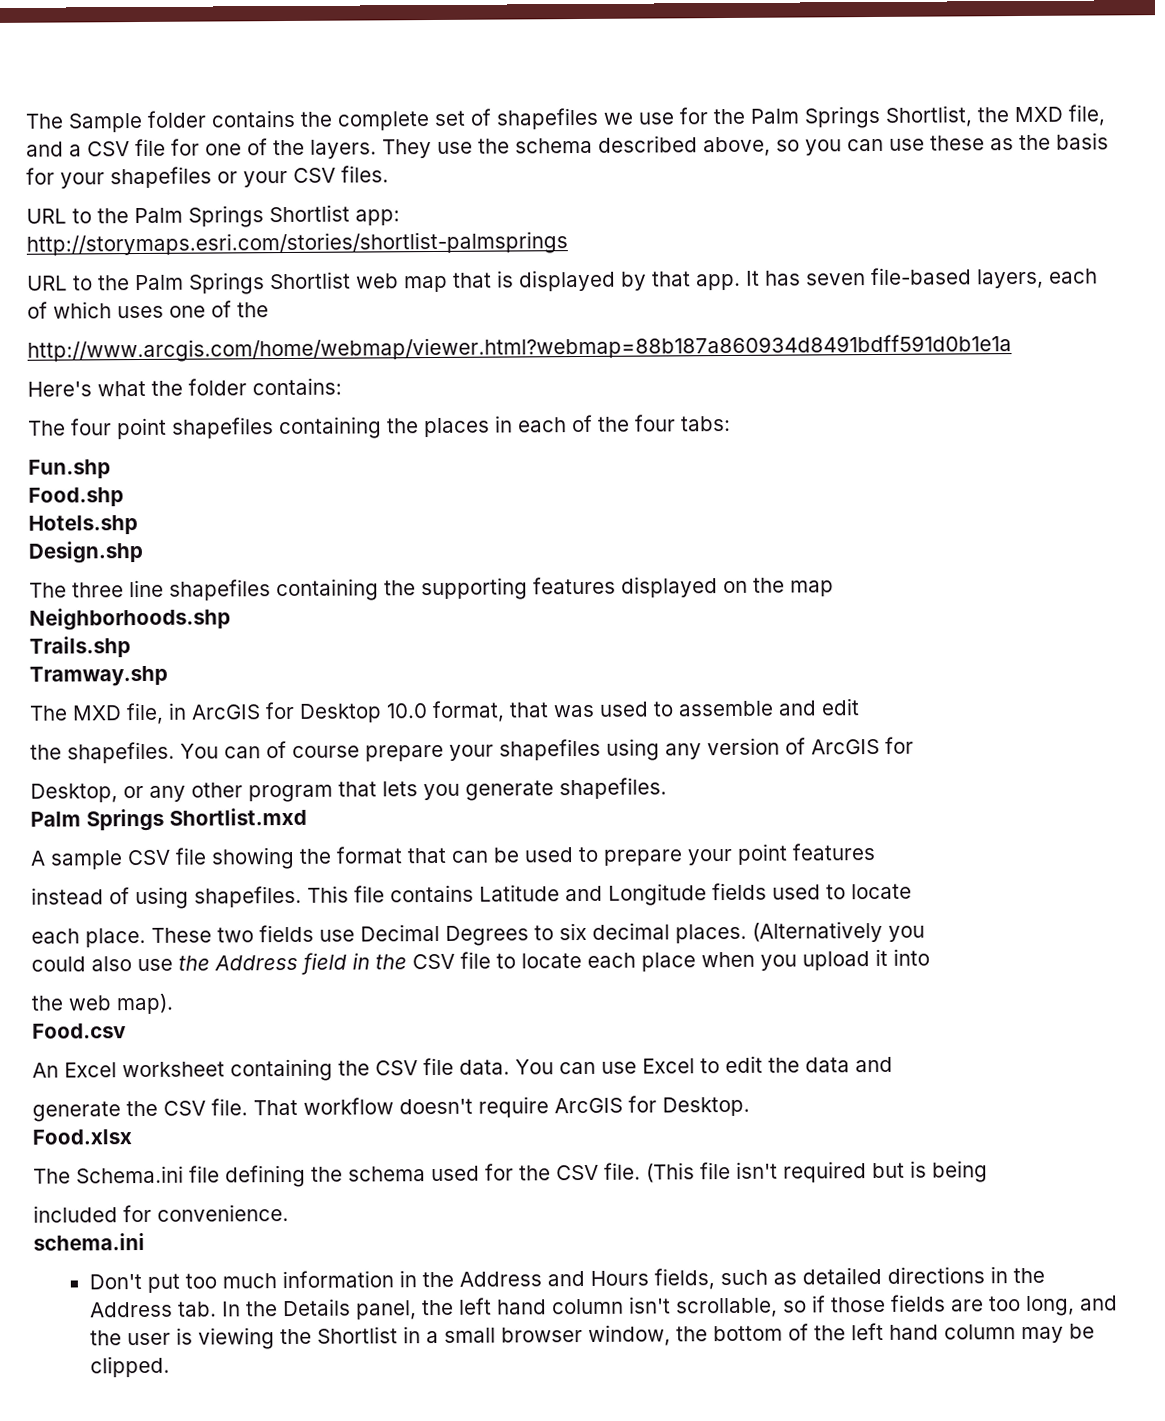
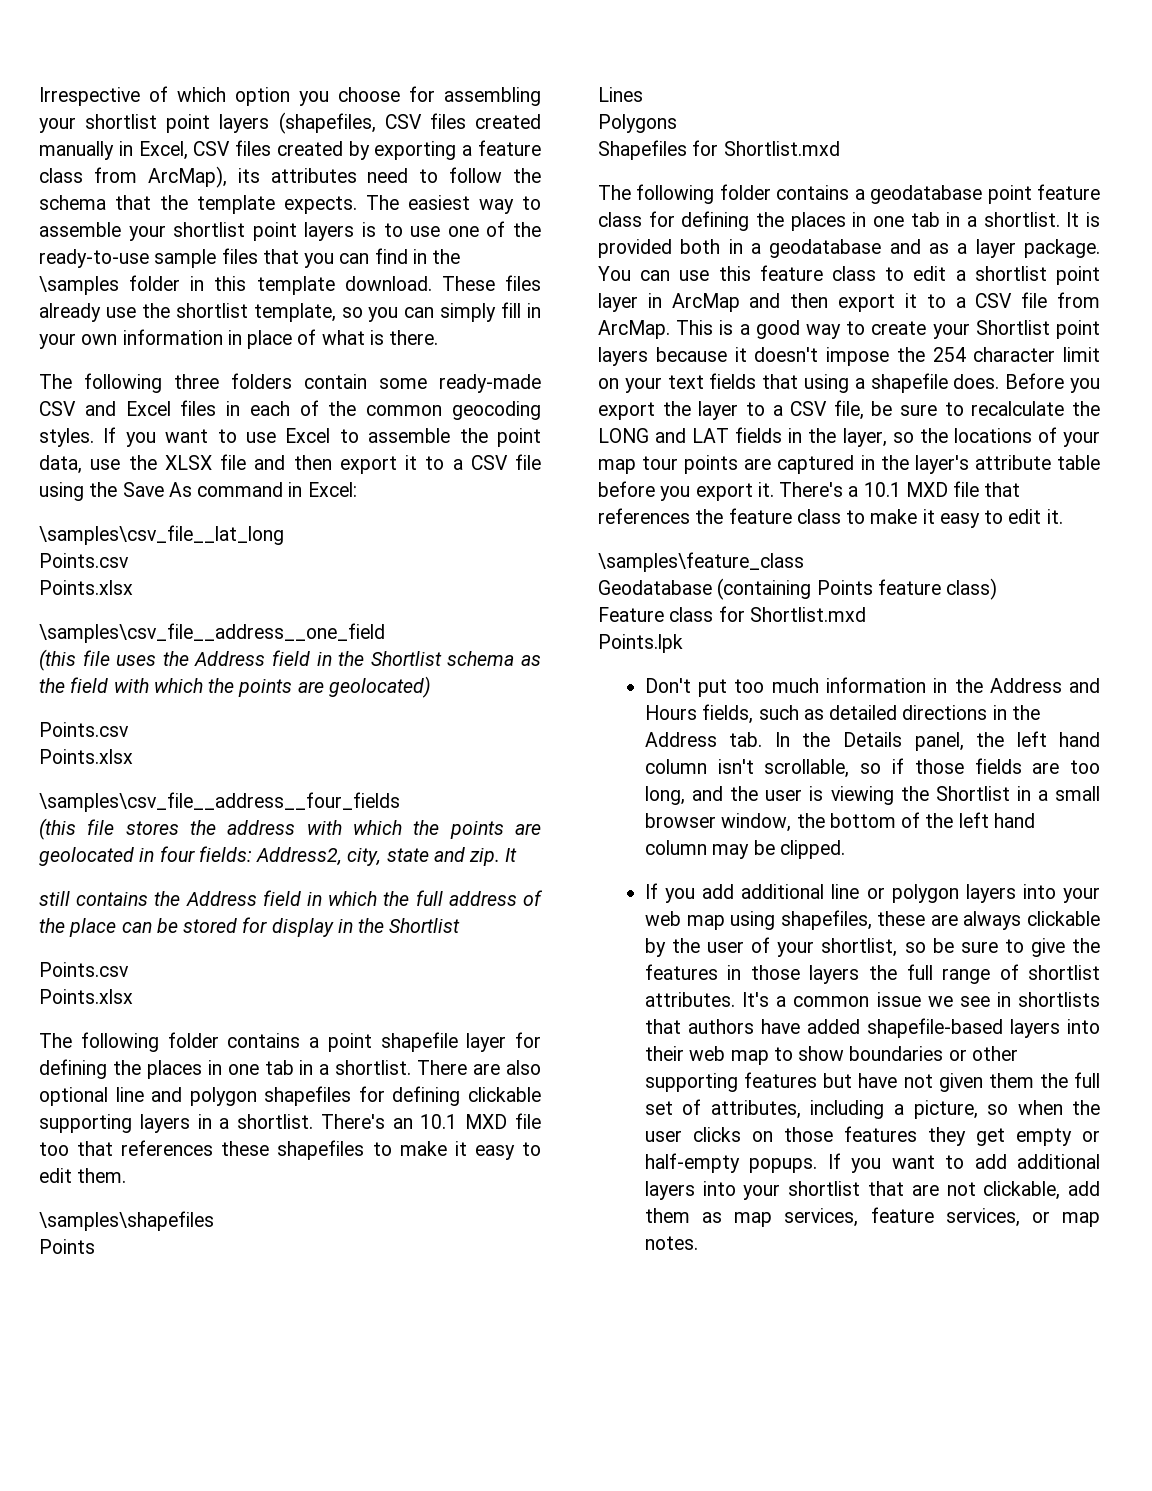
- The Sample folder contains the complete set of shapefiles we use for the Palm Springs Shortlist, the MXD file, and a CSV file for one of the layers. They use the schema described above, so you can use these as the basis for your shapefiles or your CSV files.
- URL to the Palm Springs Shortlist app:
- http://storymaps.esri.com/stories/shortlist-palmsprings
- URL to the Palm Springs Shortlist web map that is displayed by that app. It has seven file-based layers, each of which uses one of the
- http://www.arcgis.com/home/webmap/viewer.html?webmap=88b187a860934d8491bdff591d0b1e1a
- Here's what the folder contains:
- The four point shapefiles containing the places in each of the four tabs:
- Fun.shp
- Food.shp
- Hotels.shp
- Design.shp
- The three line shapefiles containing the supporting features displayed on the map
- Neighborhoods.shp
- Trails.shp
- Tramway.shp
- The MXD file, in ArcGIS for Desktop 10.0 format, that was used to assemble and edit
- the shapefiles. You can of course prepare your shapefiles using any version of ArcGIS for
- Desktop, or any other program that lets you generate shapefiles.
- Palm Springs Shortlist.mxd
- A sample CSV file showing the format that can be used to prepare your point features
- instead of using shapefiles. This file contains Latitude and Longitude fields used to locate
- each place. These two fields use Decimal Degrees to six decimal places. (Alternatively you
- could also use the Address field in the CSV file to locate each place when you upload it into
- the web map).
- Food.csv
- An Excel worksheet containing the CSV file data. You can use Excel to edit the data and
- generate the CSV file. That workflow doesn't require ArcGIS for Desktop.
- Food.xlsx
- The Schema.ini file defining the schema used for the CSV file. (This file isn't required but is being
- included for convenience.
- schema.ini
+ Irrespective of which option you choose for assembling your shortlist point layers (shapefiles, CSV files created manually in Excel, CSV files created by exporting a feature class from ArcMap), its attributes need to follow the schema that the template expects. The easiest way to assemble your shortlist point layers is to use one of the ready-to-use sample files that you can find in the \samples folder in this template download. These files already use the shortlist template, so you can simply fill in your own information in place of what is there.
+ The following three folders contain some ready-made CSV and Excel files in each of the common geocoding styles. If you want to use Excel to assemble the point data, use the XLSX file and then export it to a CSV file using the Save As command in Excel:
+ \samples\csv_file__lat_long
+ Points.csv
+ Points.xlsx
+ \samples\csv_file__address__one_field
+ (this file uses the Address field in the Shortlist schema as the field with which the points are geolocated)
+ Points.csv
+ Points.xlsx
+ \samples\csv_file__address__four_fields
+ (this file stores the address with which the points are geolocated in four fields: Address2, city, state and zip. It
+ still contains the Address field in which the full address of the place can be stored for display in the Shortlist
+ Points.csv
+ Points.xlsx
+ The following folder contains a point shapefile layer for defining the places in one tab in a shortlist. There are also optional line and polygon shapefiles for defining clickable supporting layers in a shortlist. There's an 10.1 MXD file too that references these shapefiles to make it easy to edit them.
+ \samples\shapefiles
+ Points
+ Lines
+ Polygons
+ Shapefiles for Shortlist.mxd
+ The following folder contains a geodatabase point feature class for defining the places in one tab in a shortlist. It is provided both in a geodatabase and as a layer package. You can use this feature class to edit a shortlist point layer in ArcMap and then export it to a CSV file from ArcMap. This is a good way to create your Shortlist point layers because it doesn't impose the 254 character limit on your text fields that using a shapefile does. Before you export the layer to a CSV file, be sure to recalculate the LONG and LAT fields in the layer, so the locations of your map tour points are captured in the layer's attribute table before you export it. There's a 10.1 MXD file that references the feature class to make it easy to edit it.
+ \samples\feature_class
+ Geodatabase (containing Points feature class)
+ Feature class for Shortlist.mxd
+ Points.lpk
+ If you add additional line or polygon layers into your web map using shapefiles, these are always clickable by the user of your shortlist, so be sure to give the features in those layers the full range of shortlist attributes. It's a common issue we see in shortlists that authors have added shapefile-based layers into their web map to show boundaries or other supporting features but have not given them the full set of attributes, including a picture, so when the user clicks on those features they get empty or half-empty popups. If you want to add additional layers into your shortlist that are not clickable, add them as map services, feature services, or map notes.

